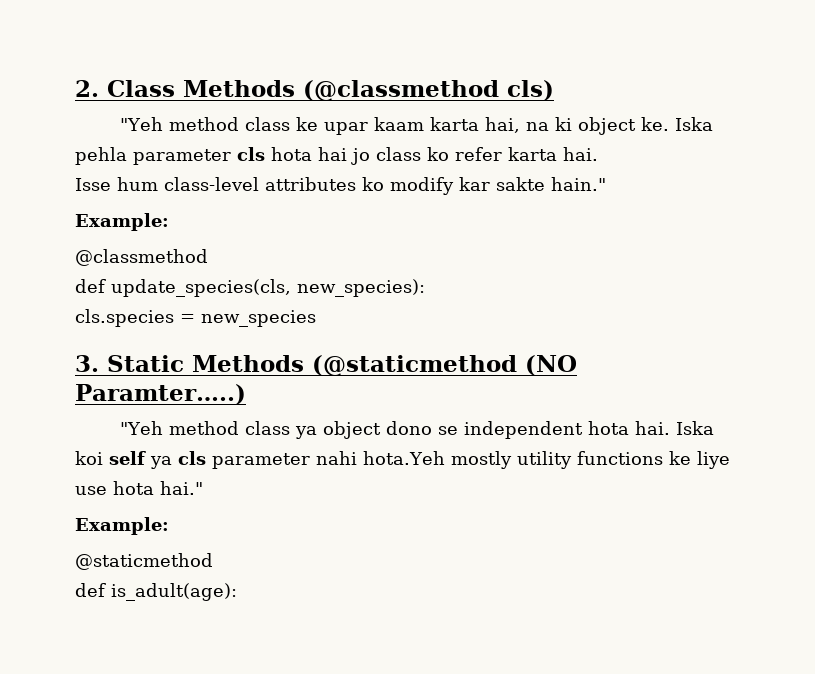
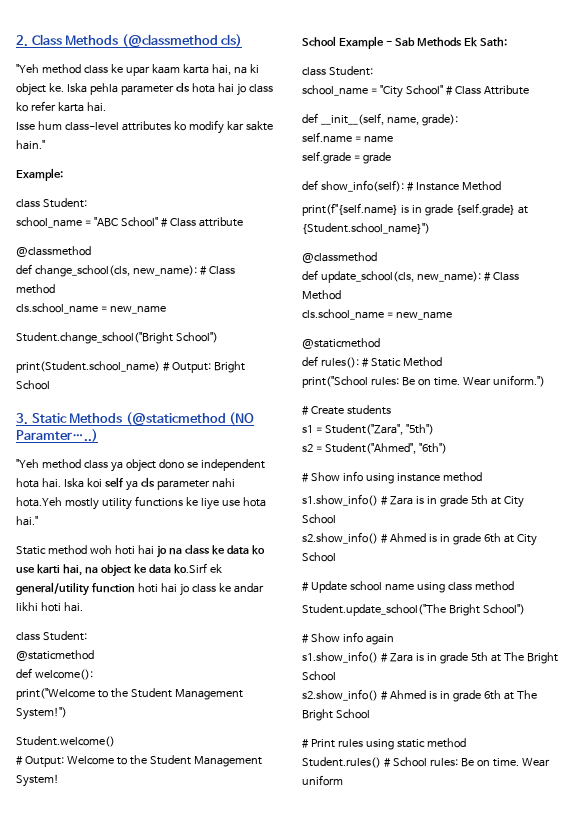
  Isse hum class-level attributes ko modify kar sakte hain."
  Example:
+ class Student:
+ school_name = "ABC School" # Class attribute
  @classmethod
- def update_species(cls, new_species):
- cls.species = new_species
+ def change_school(cls, new_name): # Class method
+ cls.school_name = new_name
+ Student.change_school("Bright School")
+ print(Student.school_name) # Output: Bright School
  Iska koi self ya cls parameter nahi hota.Yeh mostly utility functions ke liye use hota hai."
- Example:
+ Static method woh hoti hai jo na class ke data ko use karti hai, na object ke data ko.Sirf ek general/utility function hoti hai jo class ke andar likhi hoti hai.
+ class Student:
  @staticmethod
- def is_adult(age):
+ def welcome():
+ print("Welcome to the Student Management System!")
+ Student.welcome()
+ # Output: Welcome to the Student Management System!
+ School Example - Sab Methods Ek Sath:
+ class Student:
+ school_name = "City School" # Class Attribute
+ def __init__(self, name, grade):
+ self.name = name
+ self.grade = grade
+ def show_info(self): # Instance Method
+ print(f"{self.name} is in grade {self.grade} at {Student.school_name}")
+ @classmethod
+ def update_school(cls, new_name): # Class Method
+ cls.school_name = new_name
+ @staticmethod
+ def rules(): # Static Method
+ print("School rules: Be on time. Wear uniform.")
+ # Create students
+ s1 = Student("Zara", "5th")
+ s2 = Student("Ahmed", "6th")
+ # Show info using instance method
+ s1.show_info() # Zara is in grade 5th at City School
+ s2.show_info() # Ahmed is in grade 6th at City School
+ # Update school name using class method
+ Student.update_school("The Bright School")
+ # Show info again
+ s1.show_info() # Zara is in grade 5th at The Bright School
+ s2.show_info() # Ahmed is in grade 6th at The Bright School
+ # Print rules using static method
+ Student.rules() # School rules: Be on time. Wear uniform

